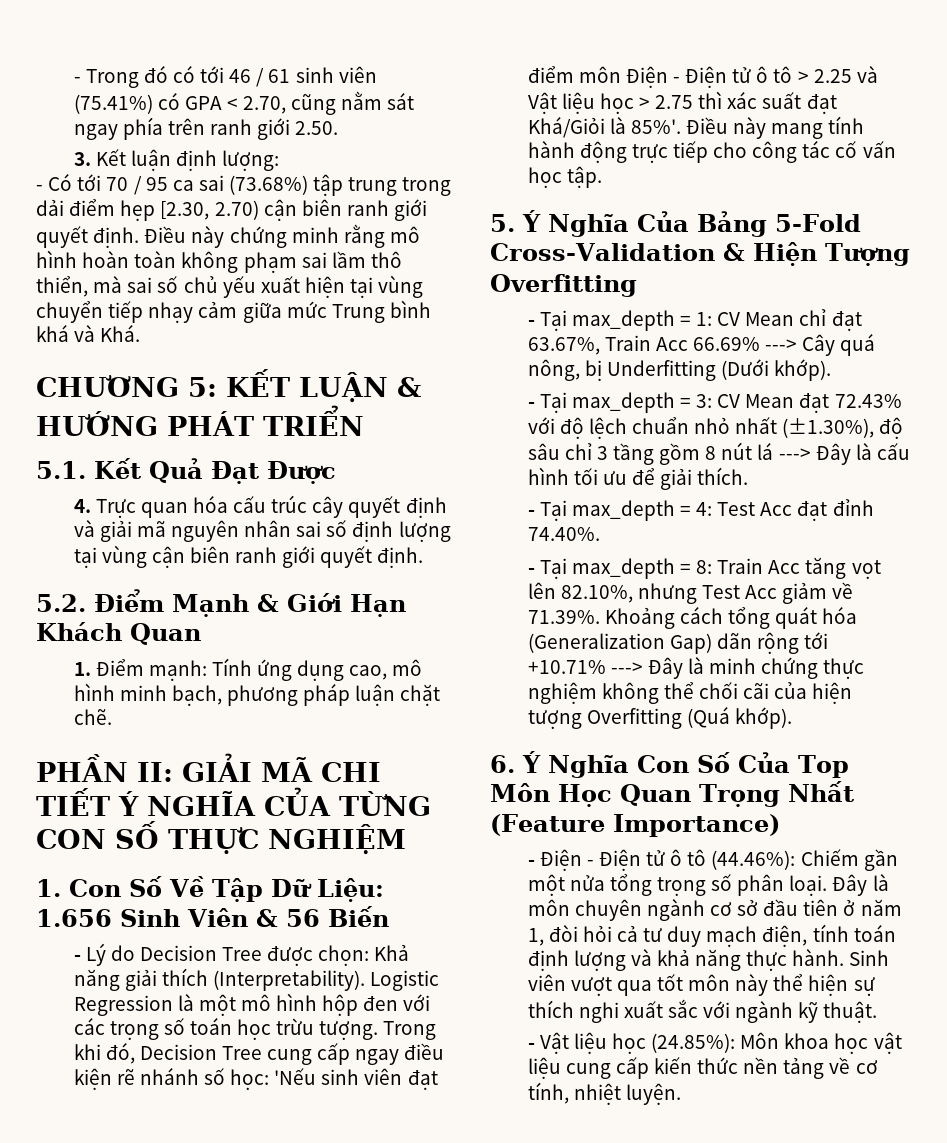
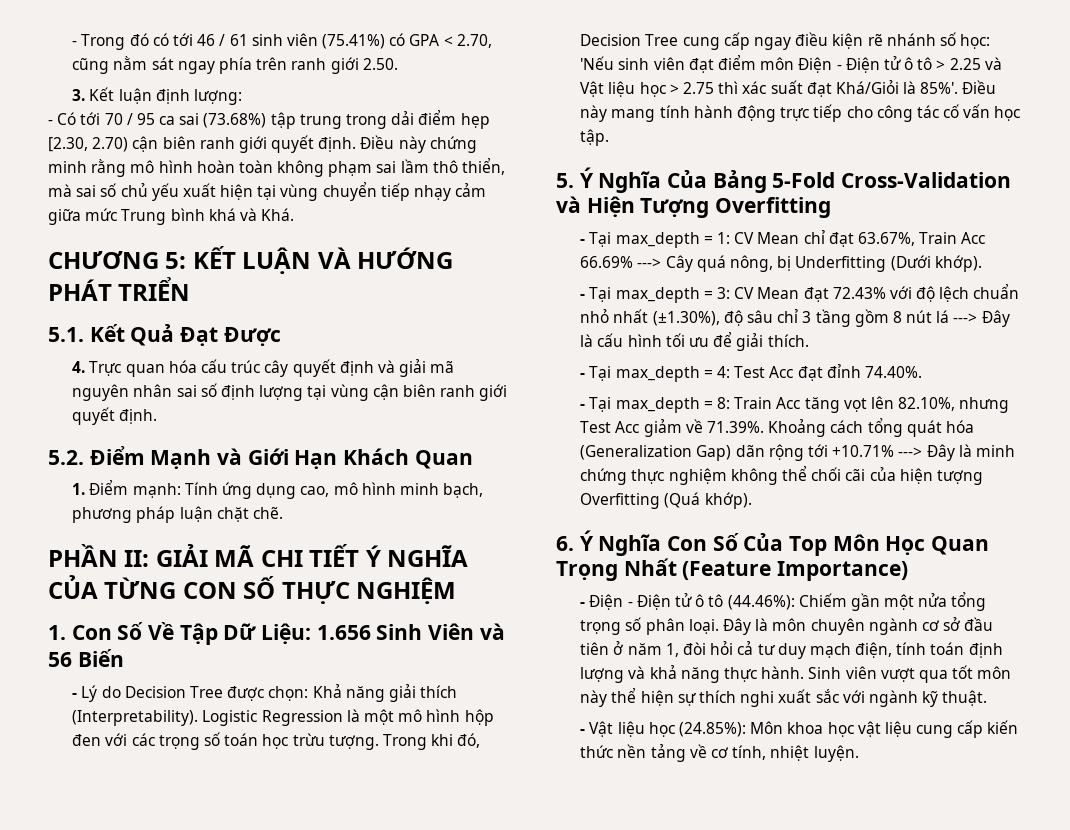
- CHƯƠNG 5: KẾT LUẬN & HƯỚNG PHÁT TRIỂN
+ CHƯƠNG 5: KẾT LUẬN VÀ HƯỚNG PHÁT TRIỂN
- 5.2. Điểm Mạnh & Giới Hạn Khách Quan
+ 5.2. Điểm Mạnh và Giới Hạn Khách Quan
- 1. Con Số Về Tập Dữ Liệu: 1.656 Sinh Viên & 56 Biến
+ 1. Con Số Về Tập Dữ Liệu: 1.656 Sinh Viên và 56 Biến
- 5. Ý Nghĩa Của Bảng 5-Fold Cross-Validation & Hiện Tượng Overfitting
+ 5. Ý Nghĩa Của Bảng 5-Fold Cross-Validation và Hiện Tượng Overfitting

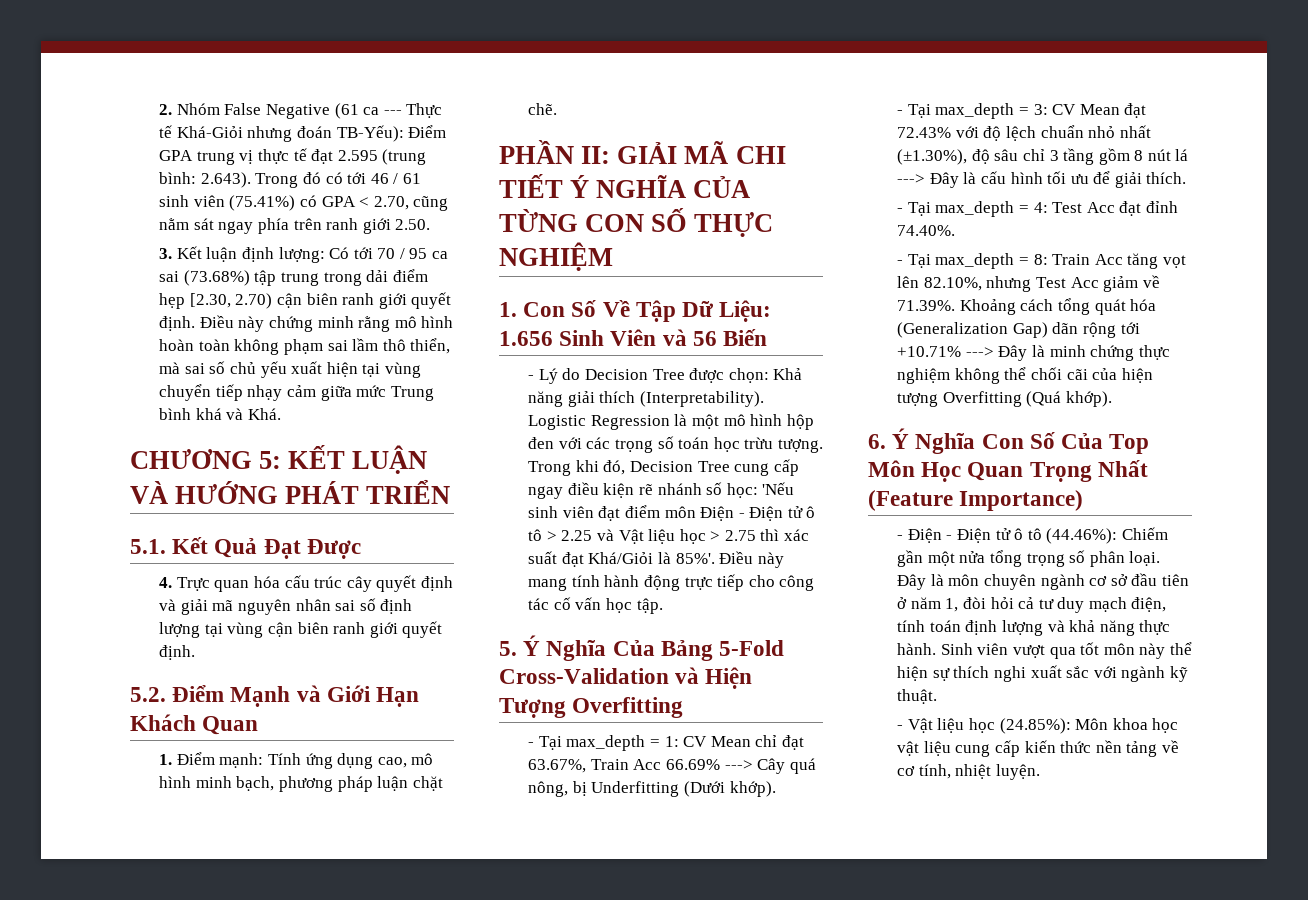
- - Trong đó có tới 46 / 61 sinh viên (75.41%) có GPA < 2.70, cũng nằm sát ngay phía trên ranh giới 2.50.
+ 2. Nhóm False Negative (61 ca --- Thực tế Khá-Giỏi nhưng đoán TB-Yếu): Điểm GPA trung vị thực tế đạt 2.595 (trung bình: 2.643). Trong đó có tới 46 / 61 sinh viên (75.41%) có GPA < 2.70, cũng nằm sát ngay phía trên ranh giới 2.50.
- 3. Kết luận định lượng:
- - Có tới 70 / 95 ca sai (73.68%) tập trung trong dải điểm hẹp [2.30, 2.70) cận biên ranh giới quyết định.
+ 3. Kết luận định lượng: Có tới 70 / 95 ca sai (73.68%) tập trung trong dải điểm hẹp [2.30, 2.70) cận biên ranh giới quyết định.

